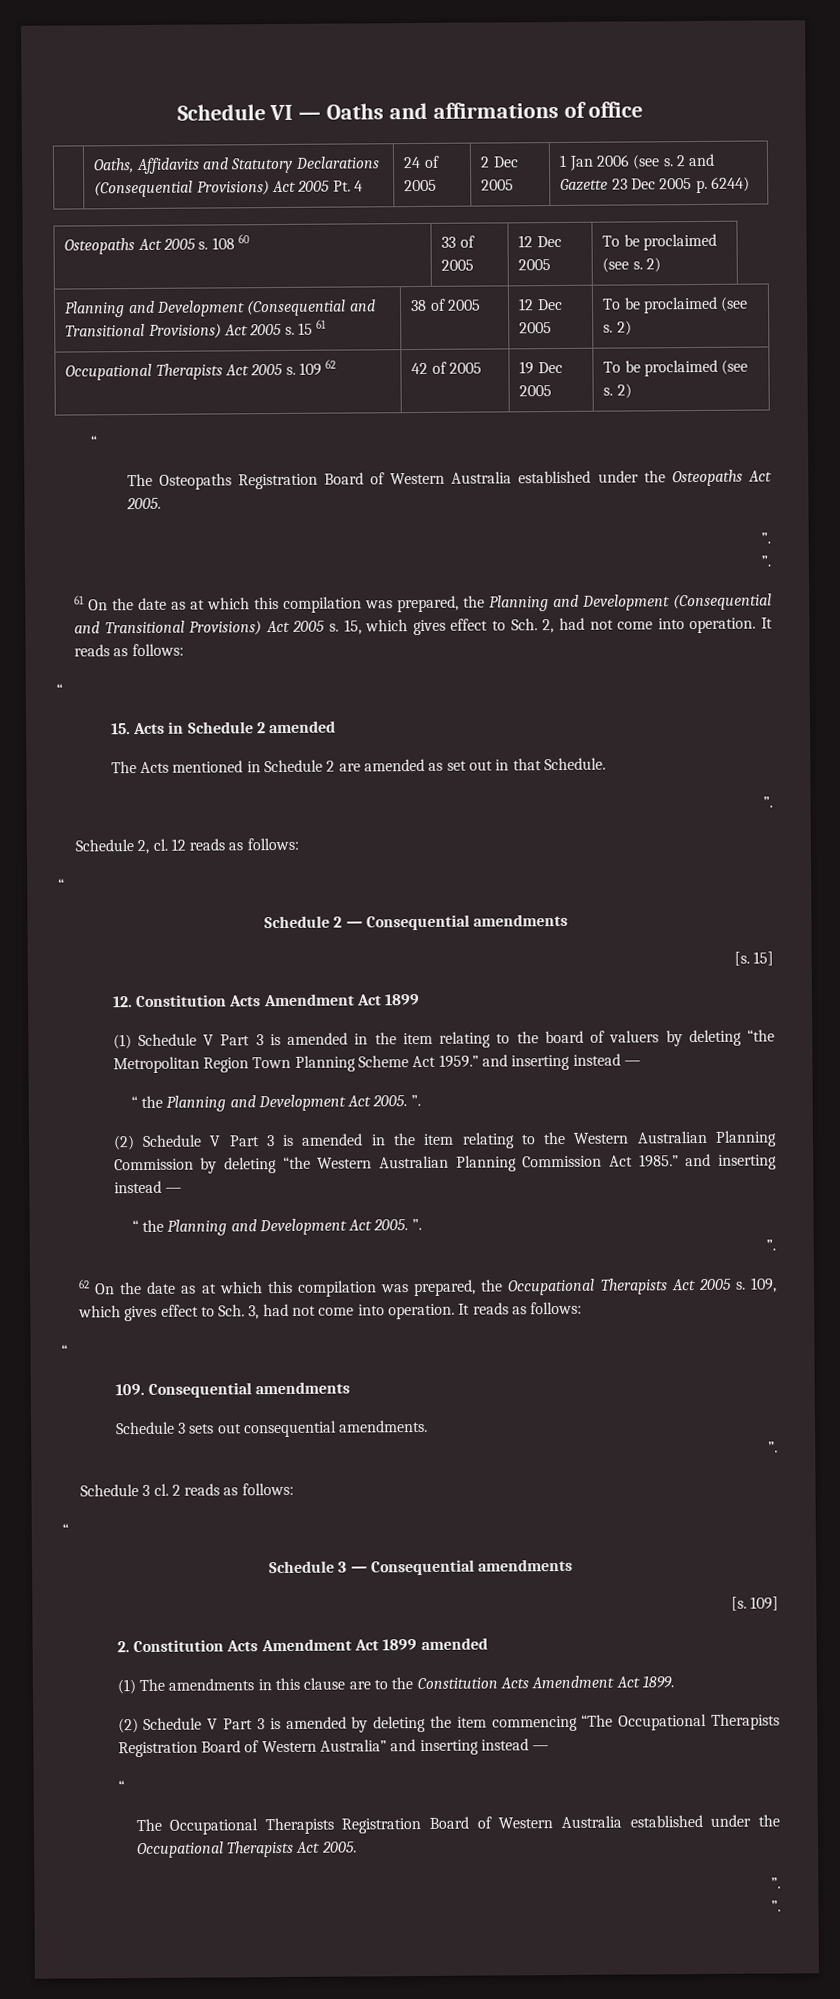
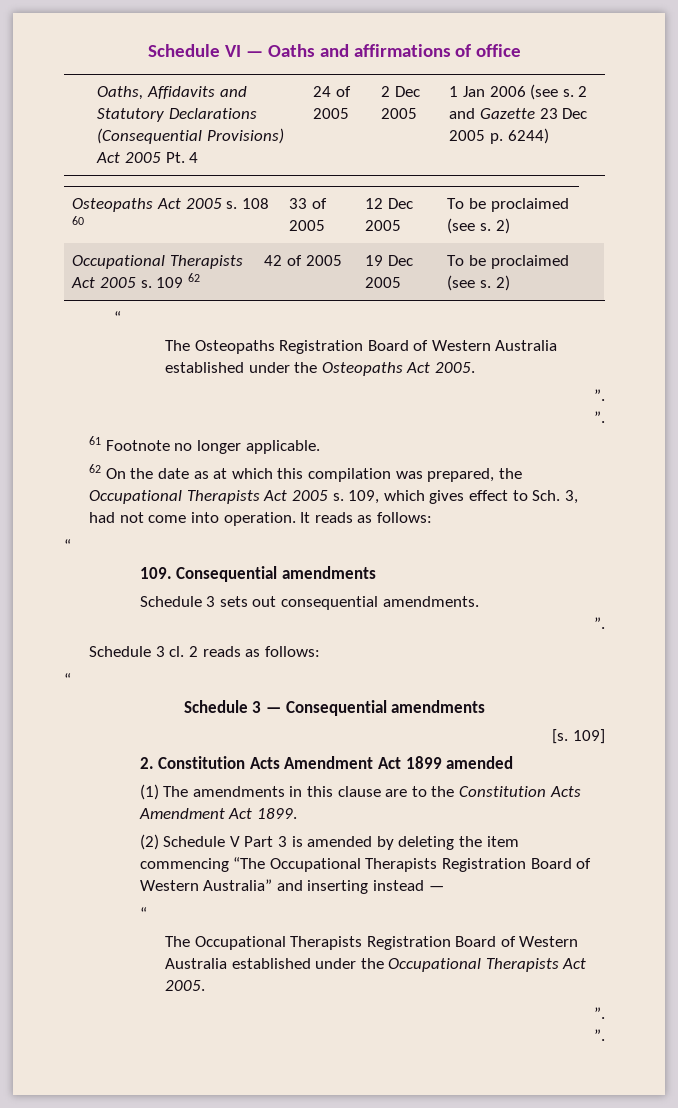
- Planning and Development (Consequential and Transitional Provisions) Act 2005 s. 15 61 | 38 of 2005 | 12 Dec 2005 | To be proclaimed (see s. 2)
- 61 On the date as at which this compilation was prepared, the Planning and Development (Consequential and Transitional Provisions) Act 2005 s. 15, which gives effect to Sch. 2, had not come into operation. It reads as follows:
- “
- 15. Acts in Schedule 2 amended
- The Acts mentioned in Schedule 2 are amended as set out in that Schedule.
- ”.
- Schedule 2, cl. 12 reads as follows:
- “
- Schedule 2 — Consequential amendments
- [s. 15]
- 12. Constitution Acts Amendment Act 1899
- (1) Schedule V Part 3 is amended in the item relating to the board of valuers by deleting “the Metropolitan Region Town Planning Scheme Act 1959.” and inserting instead —
- “ the Planning and Development Act 2005. ”.
- (2) Schedule V Part 3 is amended in the item relating to the Western Australian Planning Commission by deleting “the Western Australian Planning Commission Act 1985.” and inserting instead —
- “ the Planning and Development Act 2005. ”.
- ”.
+ 61 Footnote no longer applicable.

